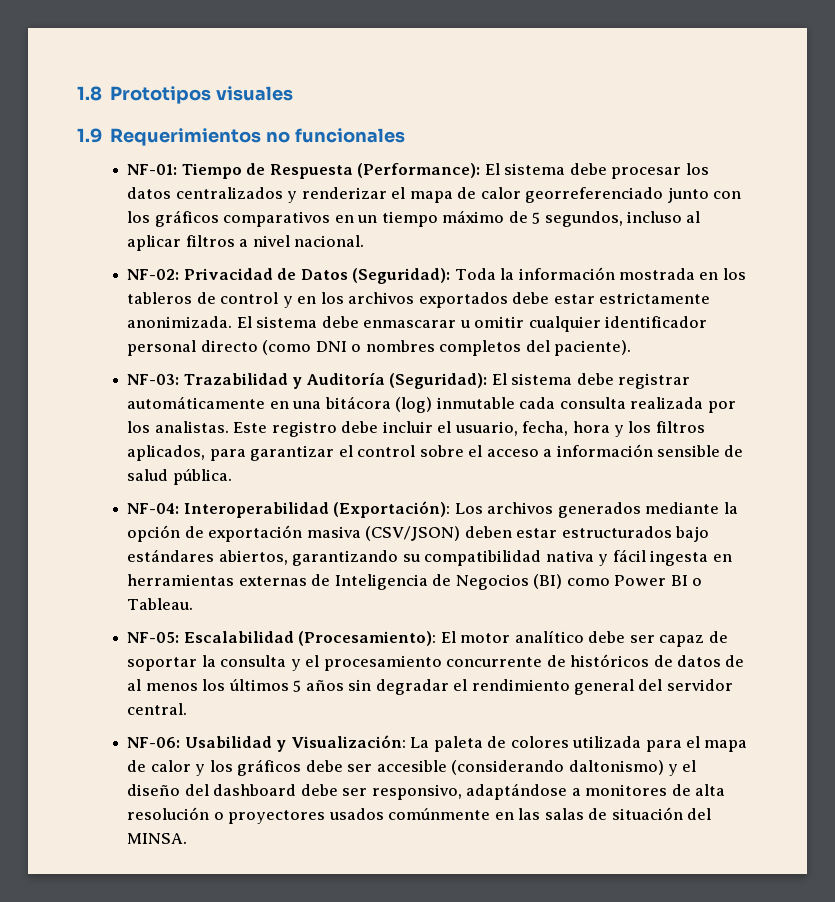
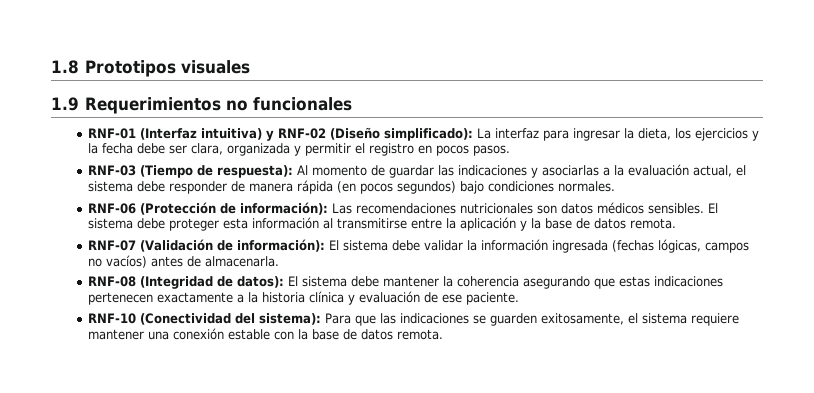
- NF-01: Tiempo de Respuesta (Performance): El sistema debe procesar los datos centralizados y renderizar el mapa de calor georreferenciado junto con los gráficos comparativos en un tiempo máximo de 5 segundos, incluso al aplicar filtros a nivel nacional.
- NF-02: Privacidad de Datos (Seguridad): Toda la información mostrada en los tableros de control y en los archivos exportados debe estar estrictamente anonimizada. El sistema debe enmascarar u omitir cualquier identificador personal directo (como DNI o nombres completos del paciente).
- NF-03: Trazabilidad y Auditoría (Seguridad): El sistema debe registrar automáticamente en una bitácora (log) inmutable cada consulta realizada por los analistas. Este registro debe incluir el usuario, fecha, hora y los filtros aplicados, para garantizar el control sobre el acceso a información sensible de salud pública.
- NF-04: Interoperabilidad (Exportación): Los archivos generados mediante la opción de exportación masiva (CSV/JSON) deben estar estructurados bajo estándares abiertos, garantizando su compatibilidad nativa y fácil ingesta en herramientas externas de Inteligencia de Negocios (BI) como Power BI o Tableau.
- NF-05: Escalabilidad (Procesamiento): El motor analítico debe ser capaz de soportar la consulta y el procesamiento concurrente de históricos de datos de al menos los últimos 5 años sin degradar el rendimiento general del servidor central.
- NF-06: Usabilidad y Visualización: La paleta de colores utilizada para el mapa de calor y los gráficos debe ser accesible (considerando daltonismo) y el diseño del dashboard debe ser responsivo, adaptándose a monitores de alta resolución o proyectores usados comúnmente en las salas de situación del MINSA.
+ RNF-01 (Interfaz intuitiva) y RNF-02 (Diseño simplificado): La interfaz para ingresar la dieta, los ejercicios y la fecha debe ser clara, organizada y permitir el registro en pocos pasos.
+ RNF-03 (Tiempo de respuesta): Al momento de guardar las indicaciones y asociarlas a la evaluación actual, el sistema debe responder de manera rápida (en pocos segundos) bajo condiciones normales.
+ RNF-06 (Protección de información): Las recomendaciones nutricionales son datos médicos sensibles. El sistema debe proteger esta información al transmitirse entre la aplicación y la base de datos remota.
+ RNF-07 (Validación de información): El sistema debe validar la información ingresada (fechas lógicas, campos no vacíos) antes de almacenarla.
+ RNF-08 (Integridad de datos): El sistema debe mantener la coherencia asegurando que estas indicaciones pertenecen exactamente a la historia clínica y evaluación de ese paciente.
+ RNF-10 (Conectividad del sistema): Para que las indicaciones se guarden exitosamente, el sistema requiere mantener una conexión estable con la base de datos remota.

